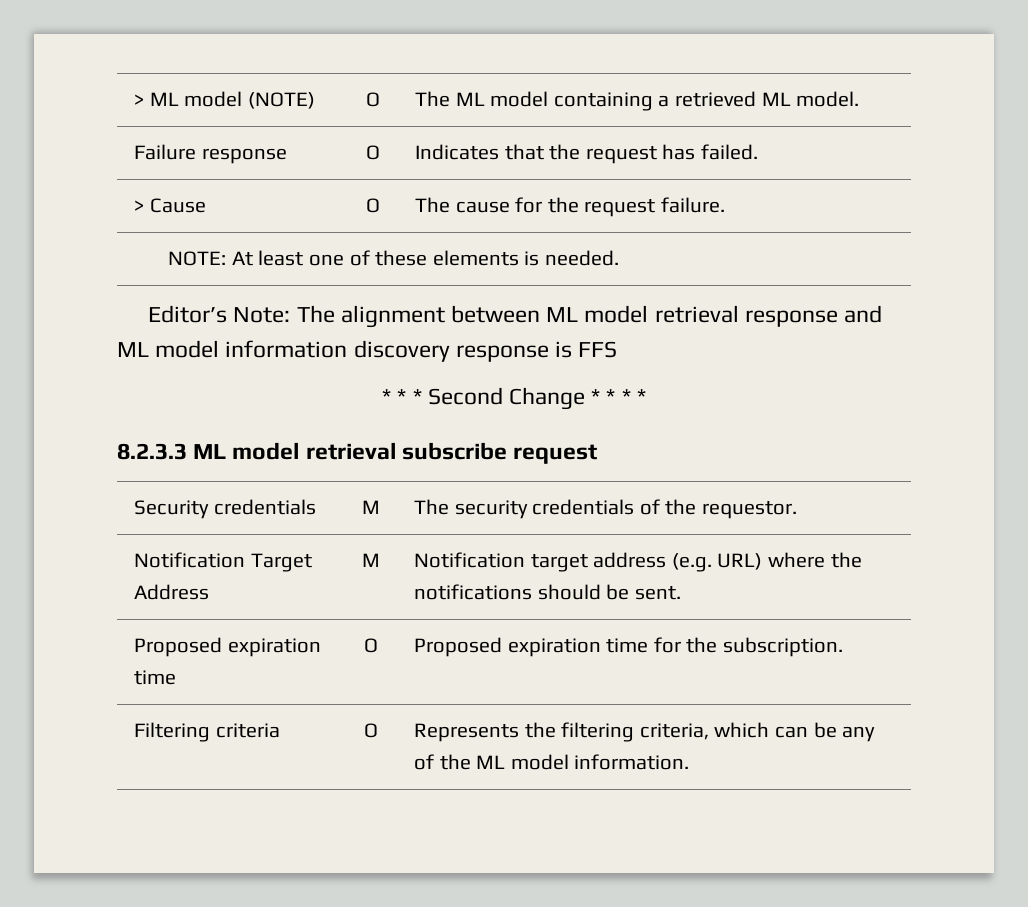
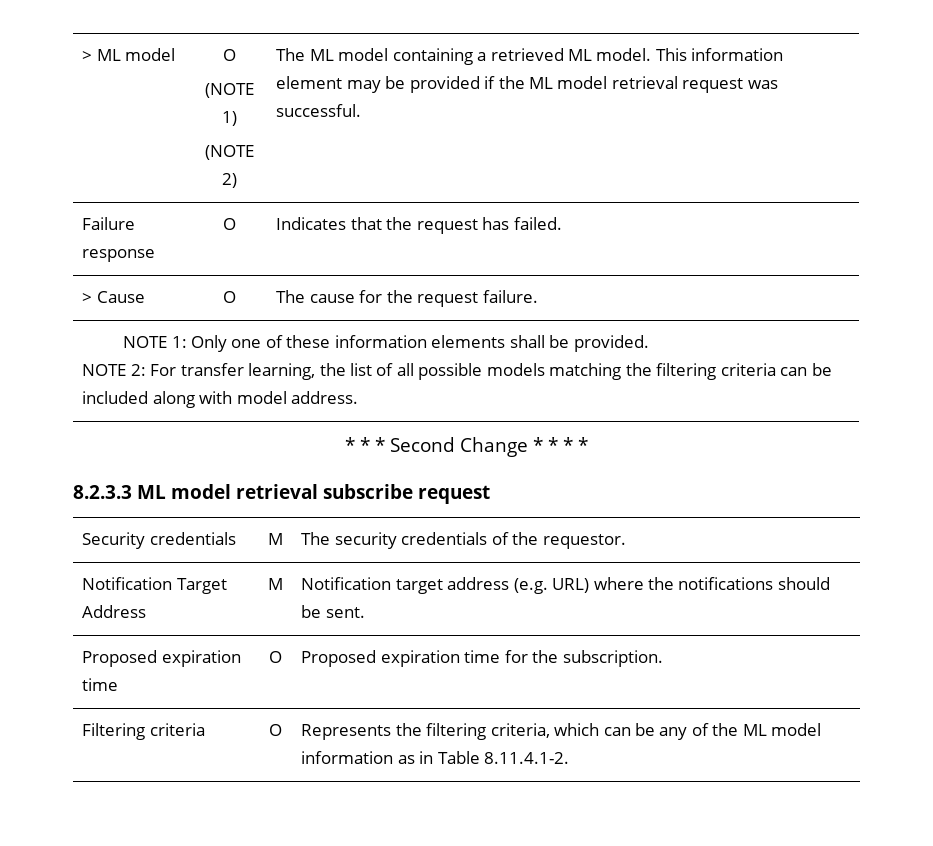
- > ML model (NOTE) | O | The ML model containing a retrieved ML model.
+ > ML model | O
+ (NOTE 1)
+ (NOTE 2) | The ML model containing a retrieved ML model. This information element may be provided if the ML model retrieval request was successful.
- NOTE: At least one of these elements is needed.
- Editor’s Note: The alignment between ML model retrieval response and ML model information discovery response is FFS
+ NOTE 1: Only one of these information elements shall be provided.
+ NOTE 2: For transfer learning, the list of all possible models matching the filtering criteria can be included along with model address.
- Filtering criteria | O | Represents the filtering criteria, which can be any of the ML model information.
+ Filtering criteria | O | Represents the filtering criteria, which can be any of the ML model information as in Table 8.11.4.1-2.

